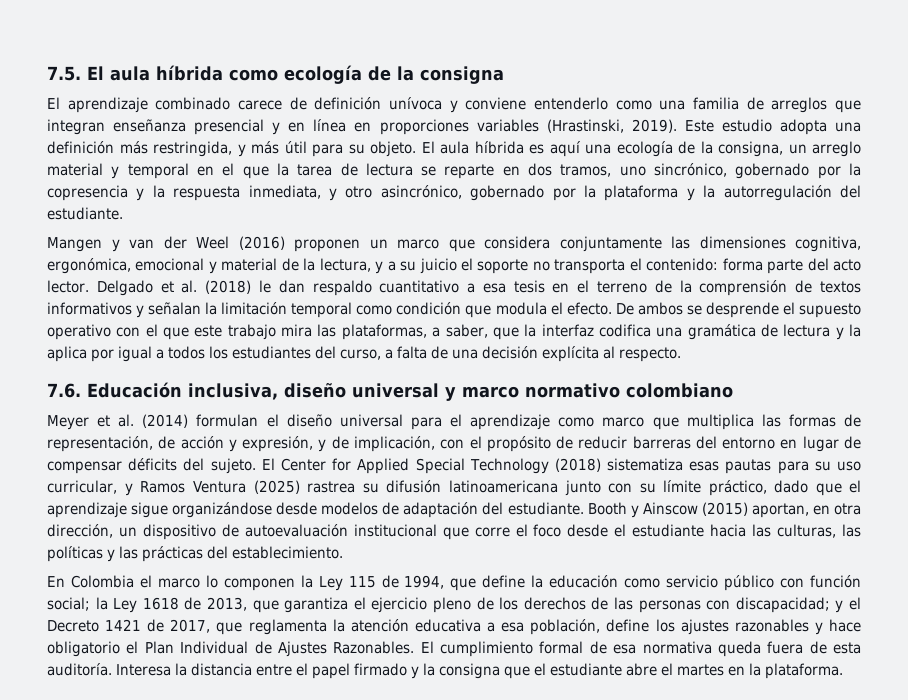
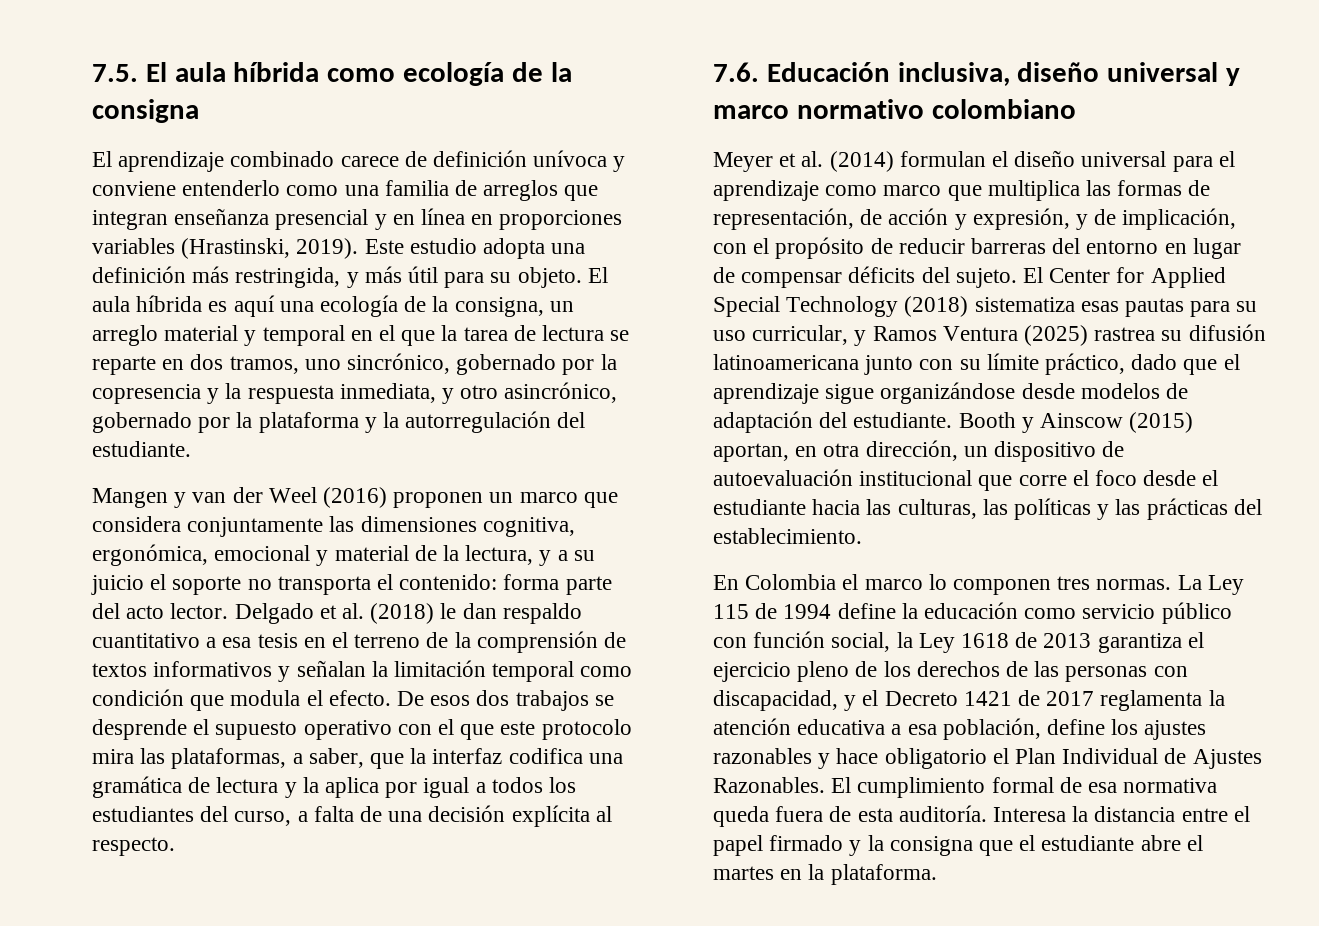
- De ambos se desprende el supuesto operativo con el que este trabajo mira las plataformas, a saber, que la interfaz codifica una gramática de lectura y la aplica por igual a todos los estudiantes del curso, a falta de una decisión explícita al respecto.
+ De esos dos trabajos se desprende el supuesto operativo con el que este protocolo mira las plataformas, a saber, que la interfaz codifica una gramática de lectura y la aplica por igual a todos los estudiantes del curso, a falta de una decisión explícita al respecto.
- En Colombia el marco lo componen la Ley 115 de 1994, que define la educación como servicio público con función social; la Ley 1618 de 2013, que garantiza el ejercicio pleno de los derechos de las personas con discapacidad; y el Decreto 1421 de 2017, que reglamenta la atención educativa a esa población, define los ajustes razonables y hace obligatorio el Plan Individual de Ajustes Razonables.
+ En Colombia el marco lo componen tres normas. La Ley 115 de 1994 define la educación como servicio público con función social, la Ley 1618 de 2013 garantiza el ejercicio pleno de los derechos de las personas con discapacidad, y el Decreto 1421 de 2017 reglamenta la atención educativa a esa población, define los ajustes razonables y hace obligatorio el Plan Individual de Ajustes Razonables.

